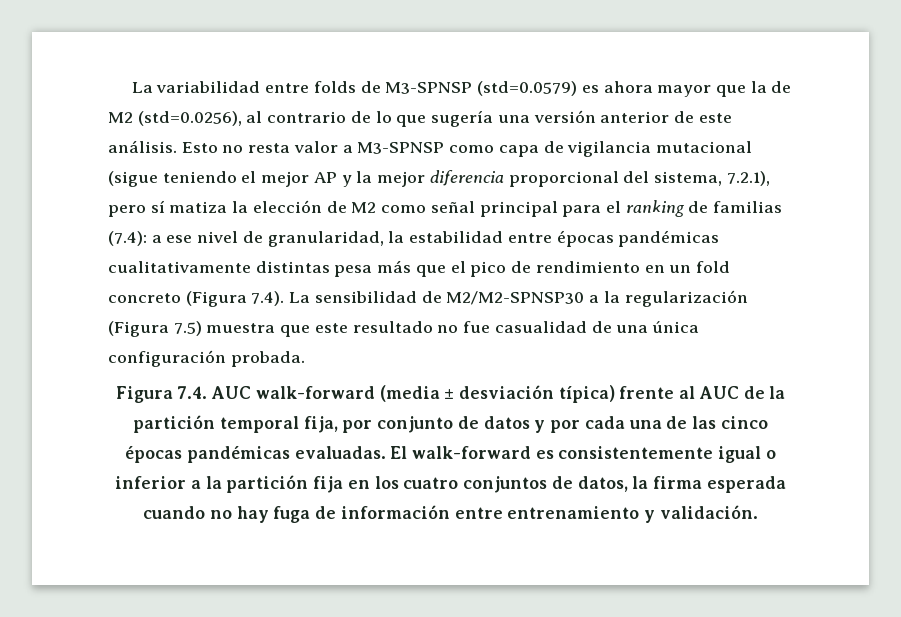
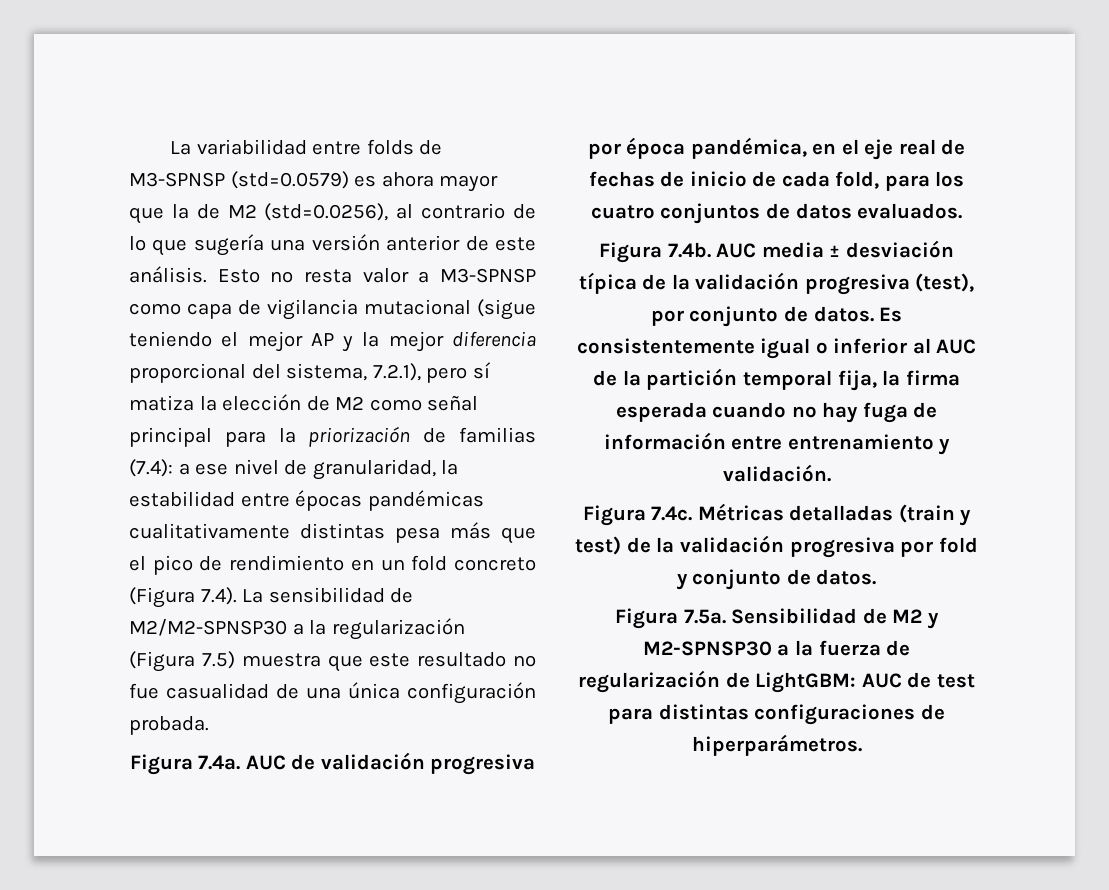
- Esto no resta valor a M3-SPNSP como capa de vigilancia mutacional (sigue teniendo el mejor AP y la mejor diferencia proporcional del sistema, 7.2.1), pero sí matiza la elección de M2 como señal principal para el ranking de familias (7.4):
+ Esto no resta valor a M3-SPNSP como capa de vigilancia mutacional (sigue teniendo el mejor AP y la mejor diferencia proporcional del sistema, 7.2.1), pero sí matiza la elección de M2 como señal principal para la priorización de familias (7.4):
- Figura 7.4. AUC walk-forward (media ± desviación típica) frente al AUC de la partición temporal fija, por conjunto de datos y por cada una de las cinco épocas pandémicas evaluadas. El walk-forward es consistentemente igual o inferior a la partición fija en los cuatro conjuntos de datos, la firma esperada cuando no hay fuga de información entre entrenamiento y validación.
+ Figura 7.4a. AUC de validación progresiva por época pandémica, en el eje real de fechas de inicio de cada fold, para los cuatro conjuntos de datos evaluados.
+ Figura 7.4b. AUC media ± desviación típica de la validación progresiva (test), por conjunto de datos. Es consistentemente igual o inferior al AUC de la partición temporal fija, la firma esperada cuando no hay fuga de información entre entrenamiento y validación.
+ Figura 7.4c. Métricas detalladas (train y test) de la validación progresiva por fold y conjunto de datos.
+ Figura 7.5a. Sensibilidad de M2 y M2-SPNSP30 a la fuerza de regularización de LightGBM: AUC de test para distintas configuraciones de hiperparámetros.

